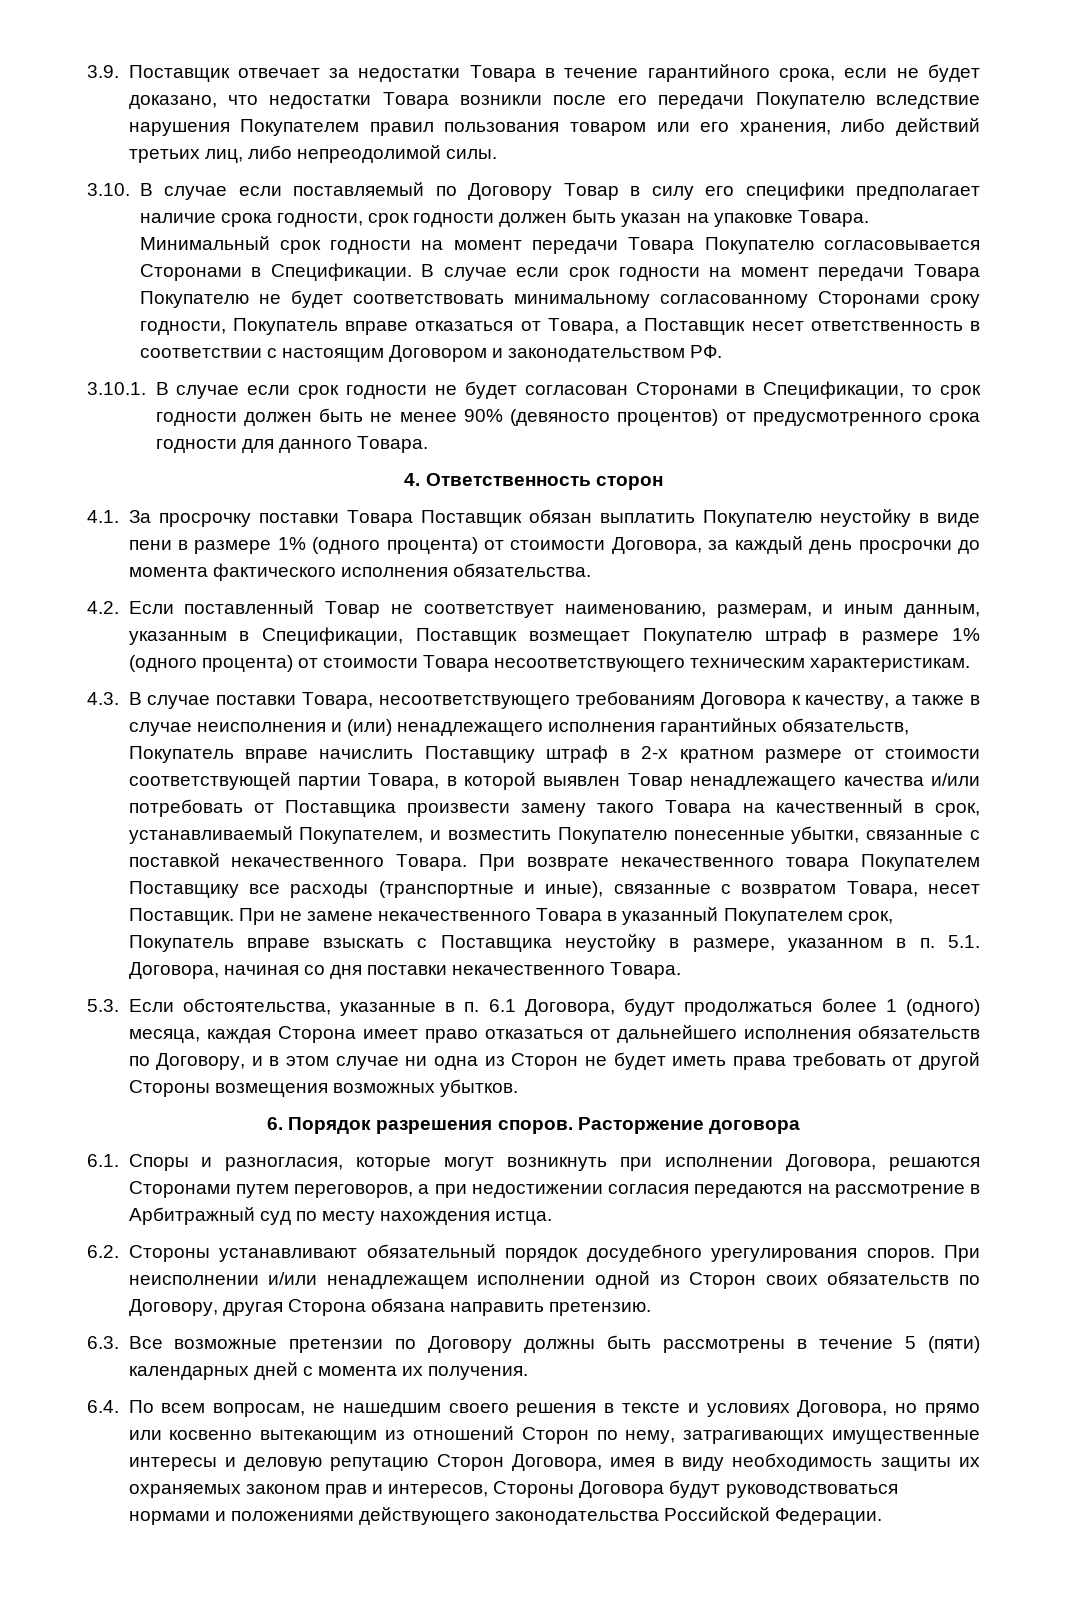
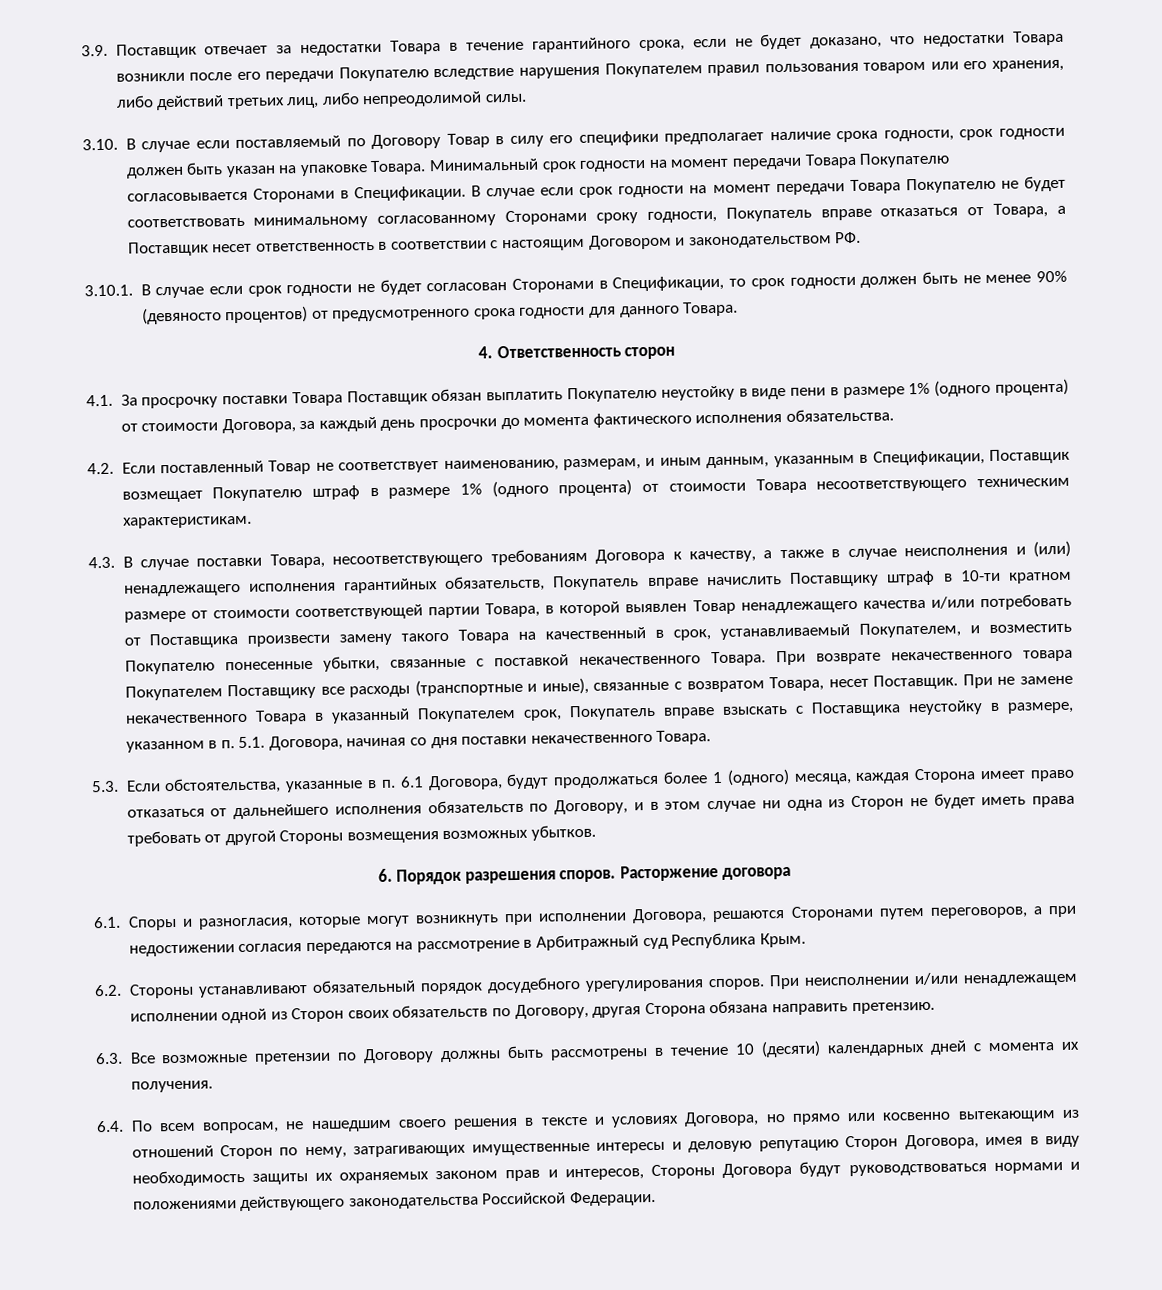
- 4.3. В случае поставки Товара, несоответствующего требованиям Договора к качеству, а также в случае неисполнения и (или) ненадлежащего исполнения гарантийных обязательств, Покупатель вправе начислить Поставщику штраф в 2-х кратном размере от стоимости соответствующей партии Товара, в которой выявлен Товар ненадлежащего качества и/или потребовать от Поставщика произвести замену такого Товара на качественный в срок, устанавливаемый Покупателем, и возместить Покупателю понесенные убытки, связанные с поставкой некачественного Товара.
+ 4.3. В случае поставки Товара, несоответствующего требованиям Договора к качеству, а также в случае неисполнения и (или) ненадлежащего исполнения гарантийных обязательств, Покупатель вправе начислить Поставщику штраф в 10-ти кратном размере от стоимости соответствующей партии Товара, в которой выявлен Товар ненадлежащего качества и/или потребовать от Поставщика произвести замену такого Товара на качественный в срок, устанавливаемый Покупателем, и возместить Покупателю понесенные убытки, связанные с поставкой некачественного Товара.
- 6.1. Споры и разногласия, которые могут возникнуть при исполнении Договора, решаются Сторонами путем переговоров, а при недостижении согласия передаются на рассмотрение в Арбитражный суд по месту нахождения истца.
+ 6.1. Споры и разногласия, которые могут возникнуть при исполнении Договора, решаются Сторонами путем переговоров, а при недостижении согласия передаются на рассмотрение в Арбитражный суд Республика Крым.
- 6.3. Все возможные претензии по Договору должны быть рассмотрены в течение 5 (пяти) календарных дней с момента их получения.
+ 6.3. Все возможные претензии по Договору должны быть рассмотрены в течение 10 (десяти) календарных дней с момента их получения.

